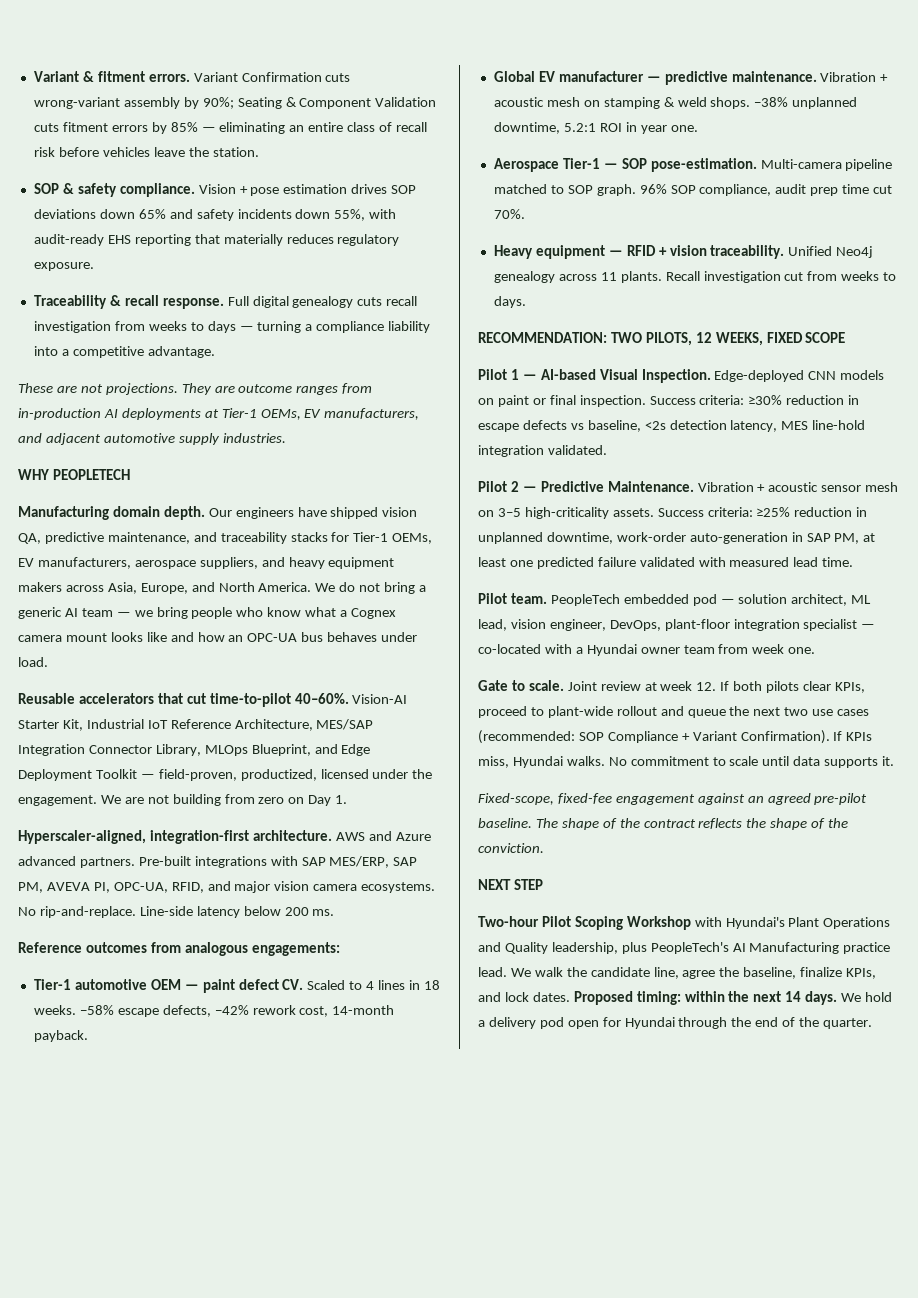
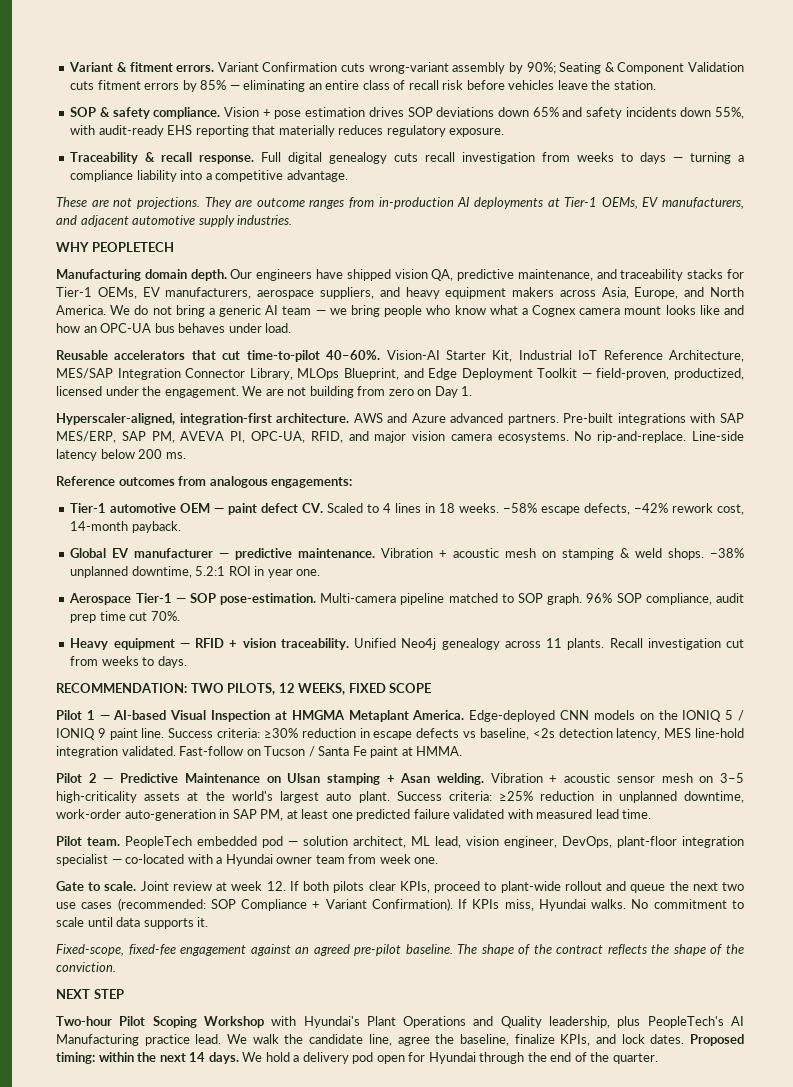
- Pilot 1 — AI-based Visual Inspection. Edge-deployed CNN models on paint or final inspection.
+ Pilot 1 — AI-based Visual Inspection at HMGMA Metaplant America. Edge-deployed CNN models on the IONIQ 5 / IONIQ 9 paint line.
- Success criteria: ≥30% reduction in escape defects vs baseline, <2s detection latency, MES line-hold integration validated.
- Pilot 2 — Predictive Maintenance.
+ Success criteria: ≥30% reduction in escape defects vs baseline, <2s detection latency, MES line-hold integration validated. Fast-follow on Tucson / Santa Fe paint at HMMA.
+ Pilot 2 — Predictive Maintenance on Ulsan stamping + Asan welding.
- Vibration + acoustic sensor mesh on 3–5 high-criticality assets.
+ Vibration + acoustic sensor mesh on 3–5 high-criticality assets at the world's largest auto plant.

